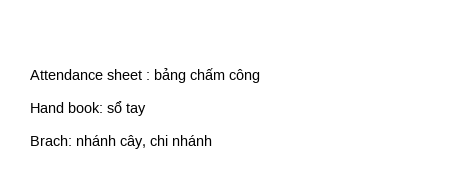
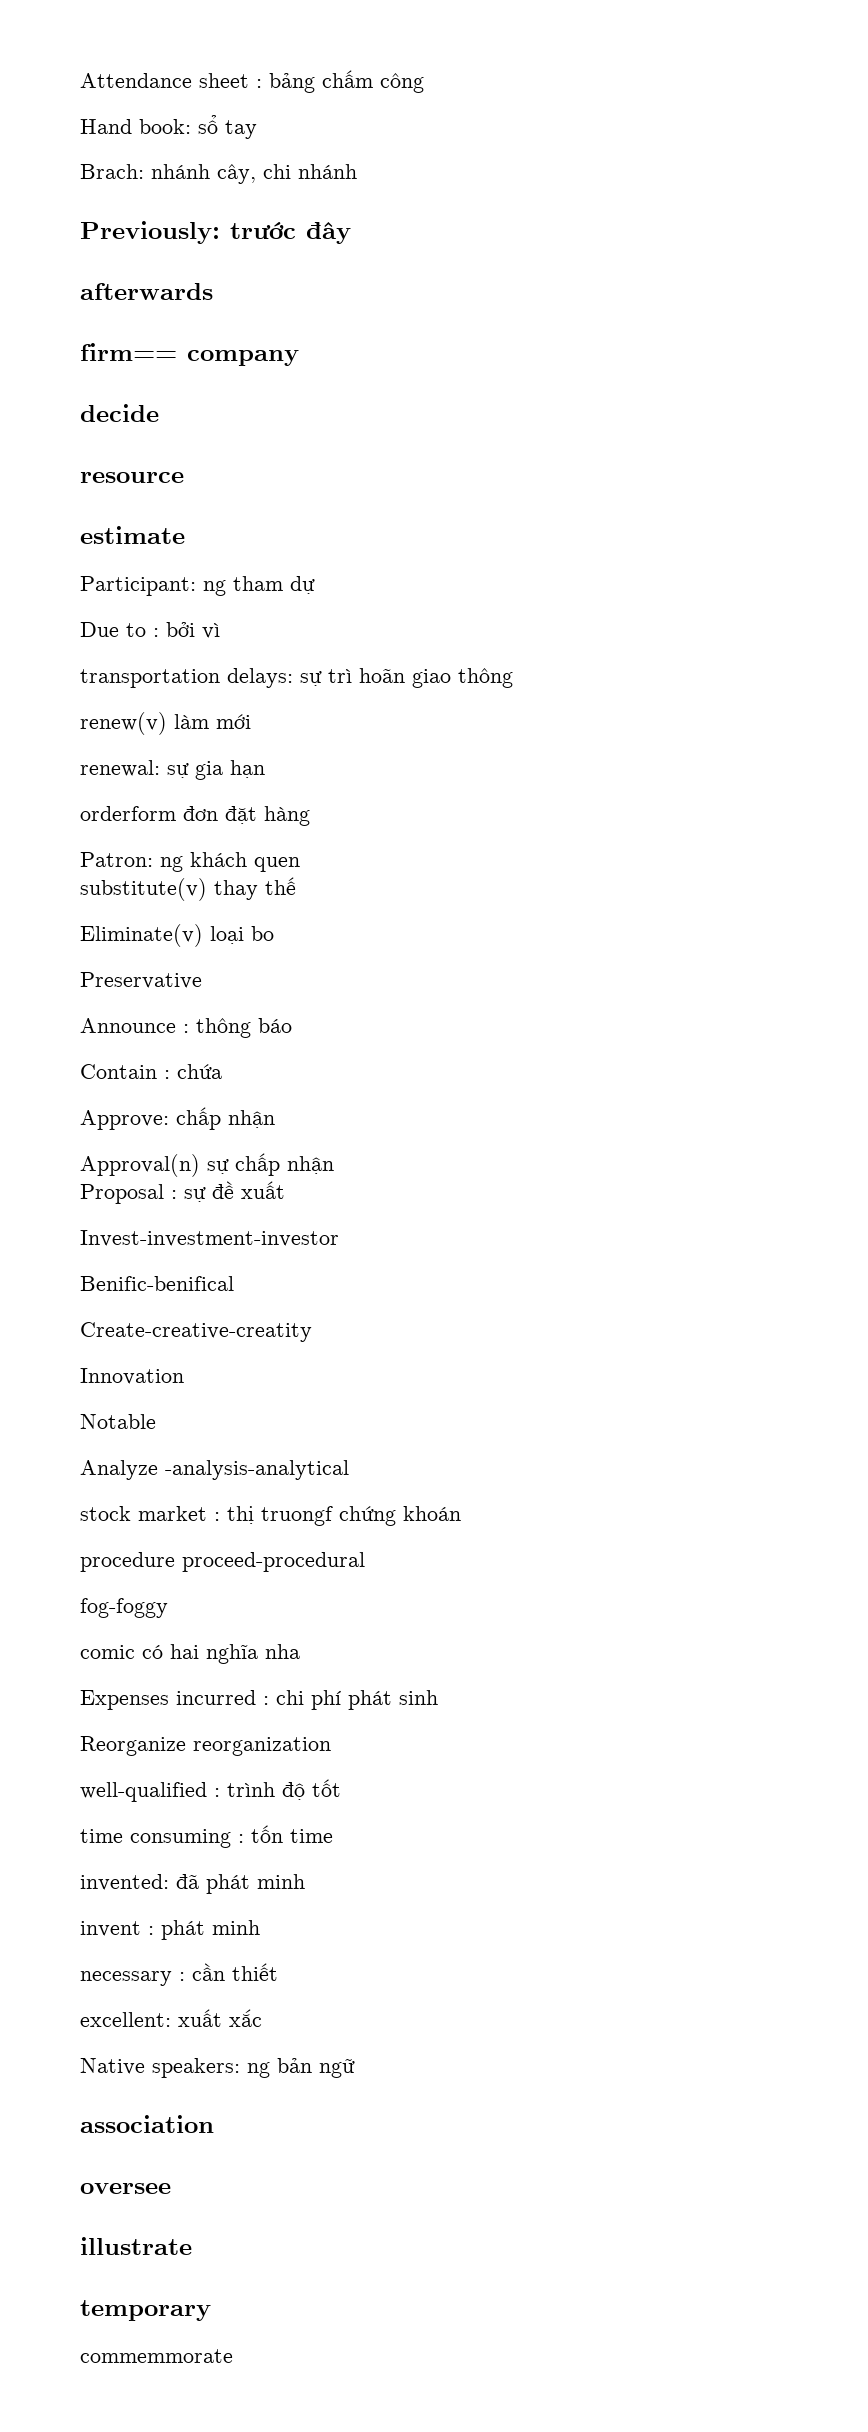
+ Previously: trước đây
+ afterwards
+ firm== company
+ decide
+ resource
+ estimate
+ Participant: ng tham dự
+ Due to : bởi vì
+ transportation delays: sự trì hoãn giao thông
+ renew(v) làm mới
+ renewal: sự gia hạn
+ orderform đơn đặt hàng
+ Patron: ng khách quen
+ substitute(v) thay thế
+ Eliminate(v) loại bo
+ Preservative
+ Announce : thông báo
+ Contain : chứa
+ Approve: chấp nhận
+ Approval(n) sự chấp nhận
+ Proposal : sự đề xuất
+ Invest-investment-investor
+ Benific-benifical
+ Create-creative-creatity
+ Innovation
+ Notable
+ Analyze -analysis-analytical
+ stock market : thị truongf chứng khoán
+ procedure proceed-procedural
+ fog-foggy
+ comic có hai nghĩa nha
+ Expenses incurred : chi phí phát sinh
+ Reorganize reorganization
+ well-qualified : trình độ tốt
+ time consuming : tốn time
+ invented: đã phát minh
+ invent : phát minh
+ necessary : cần thiết
+ excellent: xuất xắc
+ Native speakers: ng bản ngữ
+ association
+ oversee
+ illustrate
+ temporary
+ commemmorate

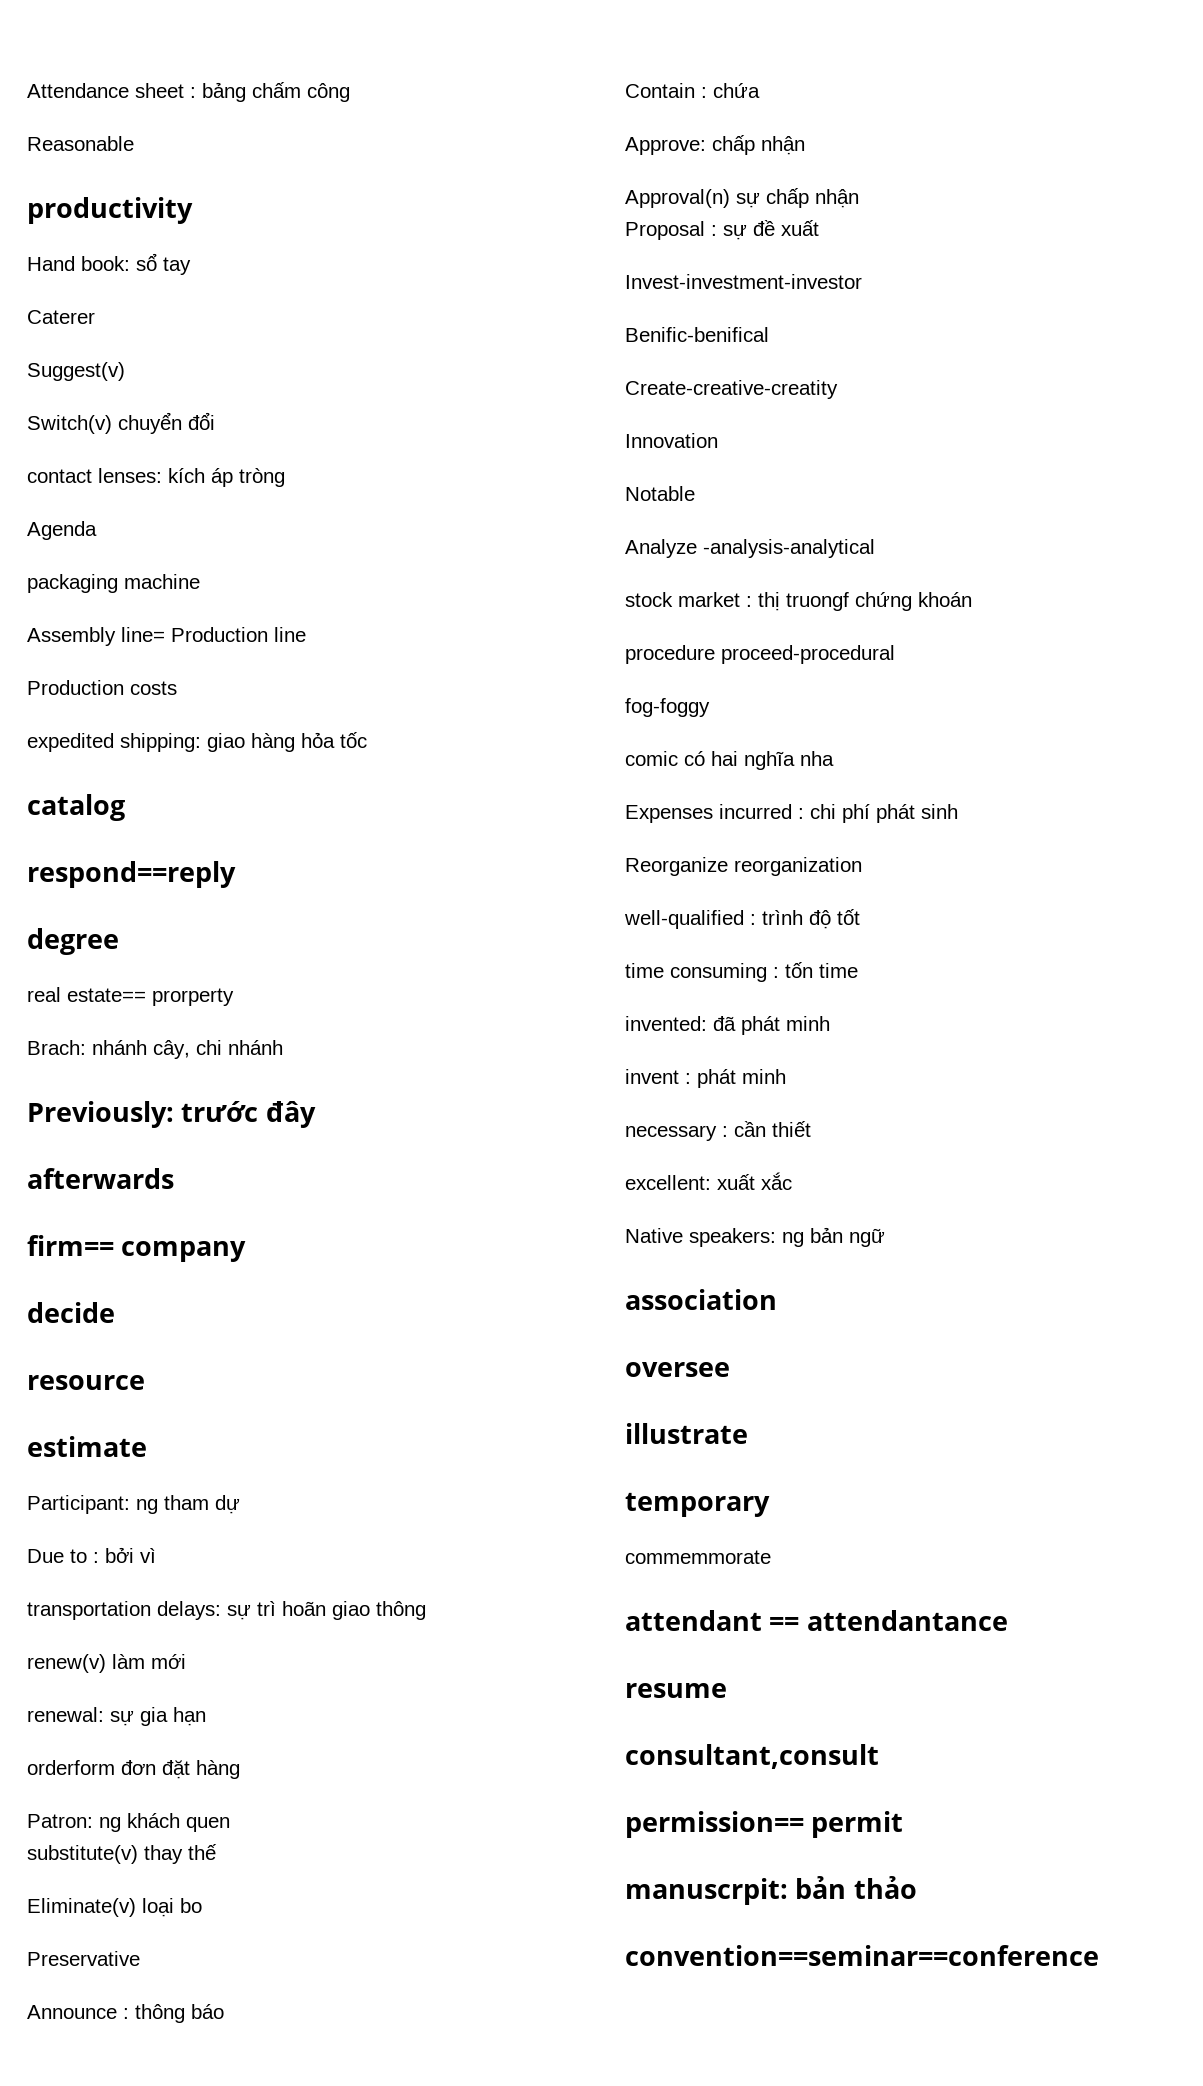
+ Reasonable
+ productivity
+ Caterer
+ Suggest(v)
+ Switch(v) chuyển đổi
+ contact lenses: kích áp tròng
+ Agenda
+ packaging machine
+ Assembly line= Production line
+ Production costs
+ expedited shipping: giao hàng hỏa tốc
+ catalog
+ respond==reply
+ degree
+ real estate== prorperty
+ attendant == attendantance
+ resume
+ consultant,consult
+ permission== permit
+ manuscrpit: bản thảo
+ convention==seminar==conference

